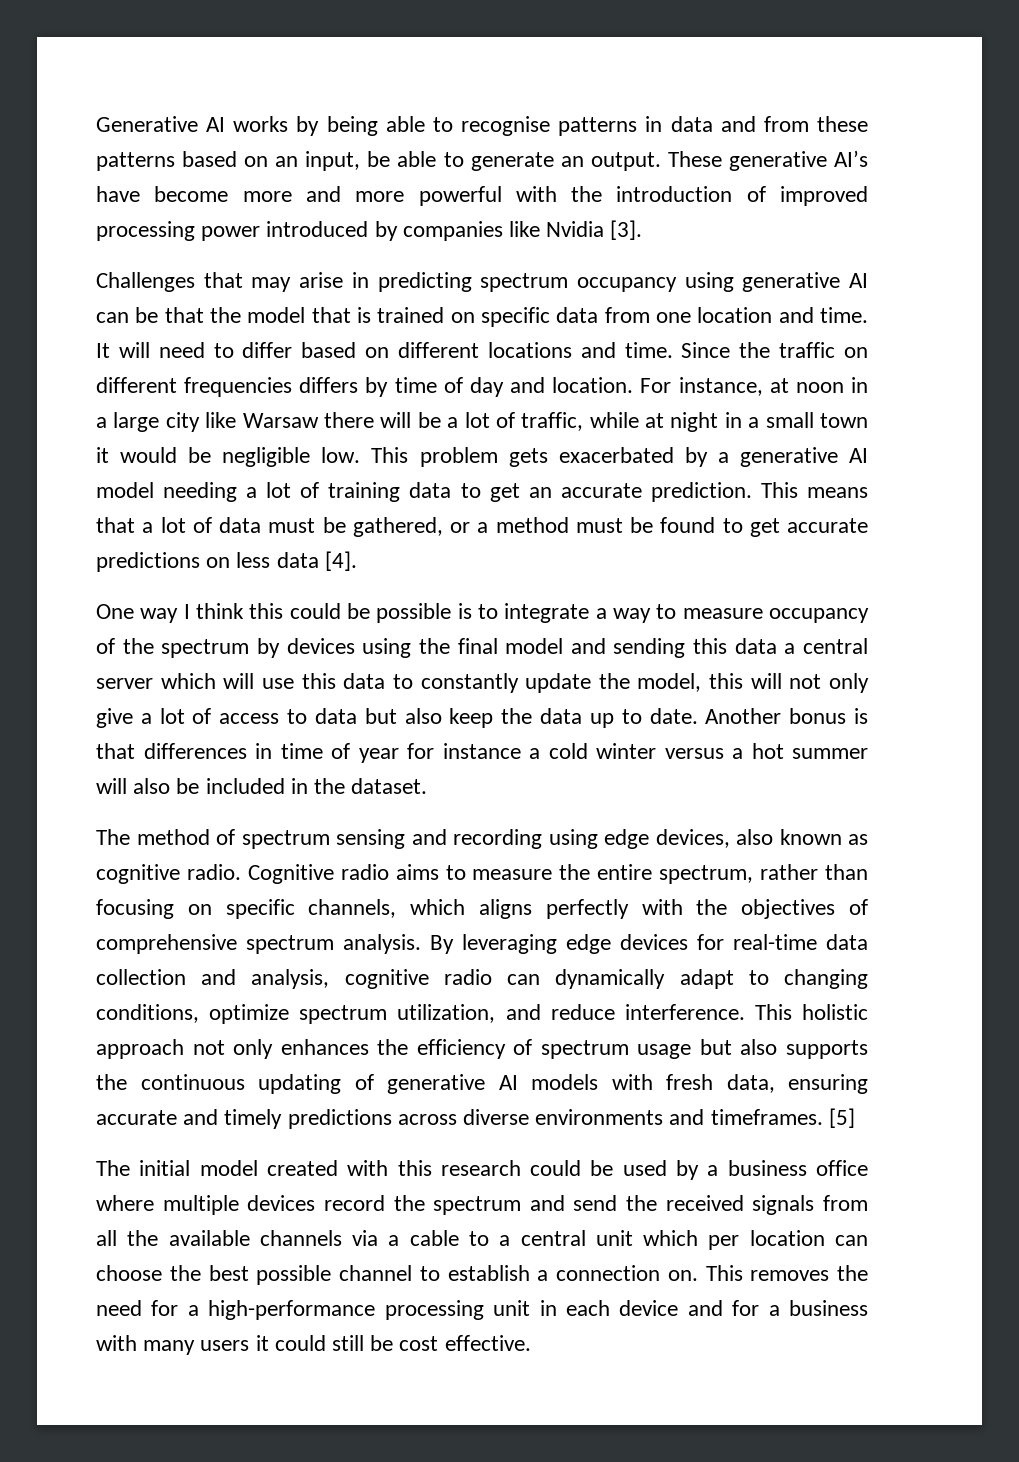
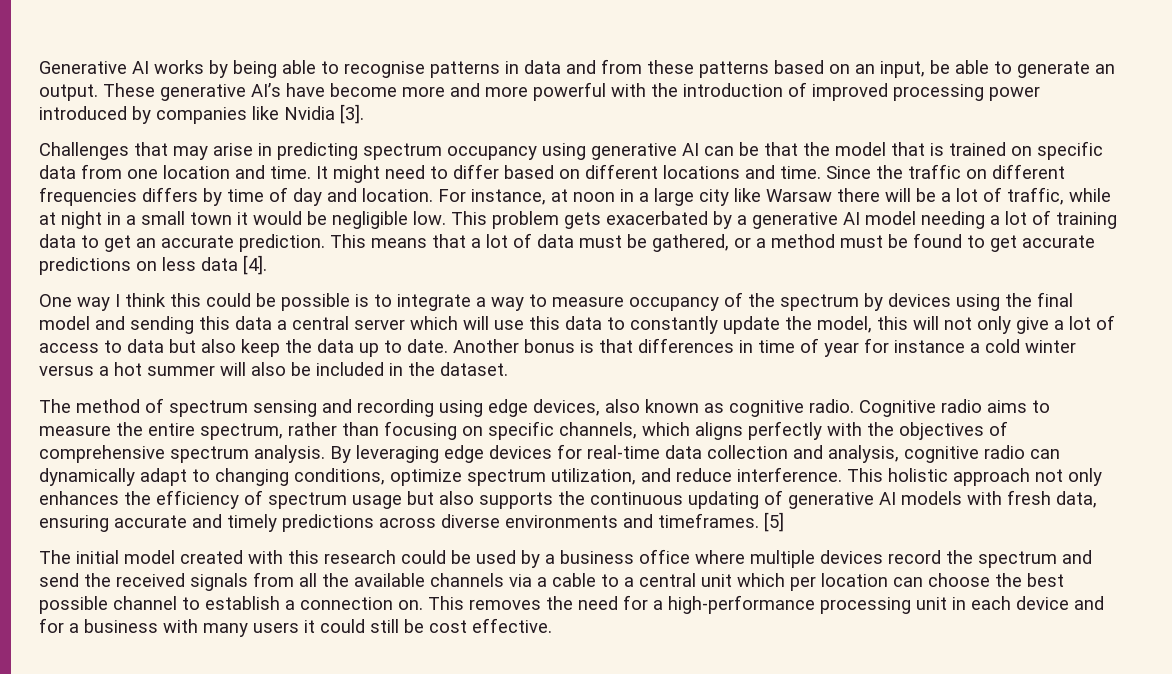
- It will need to differ based on different locations and time.
+ It might need to differ based on different locations and time.

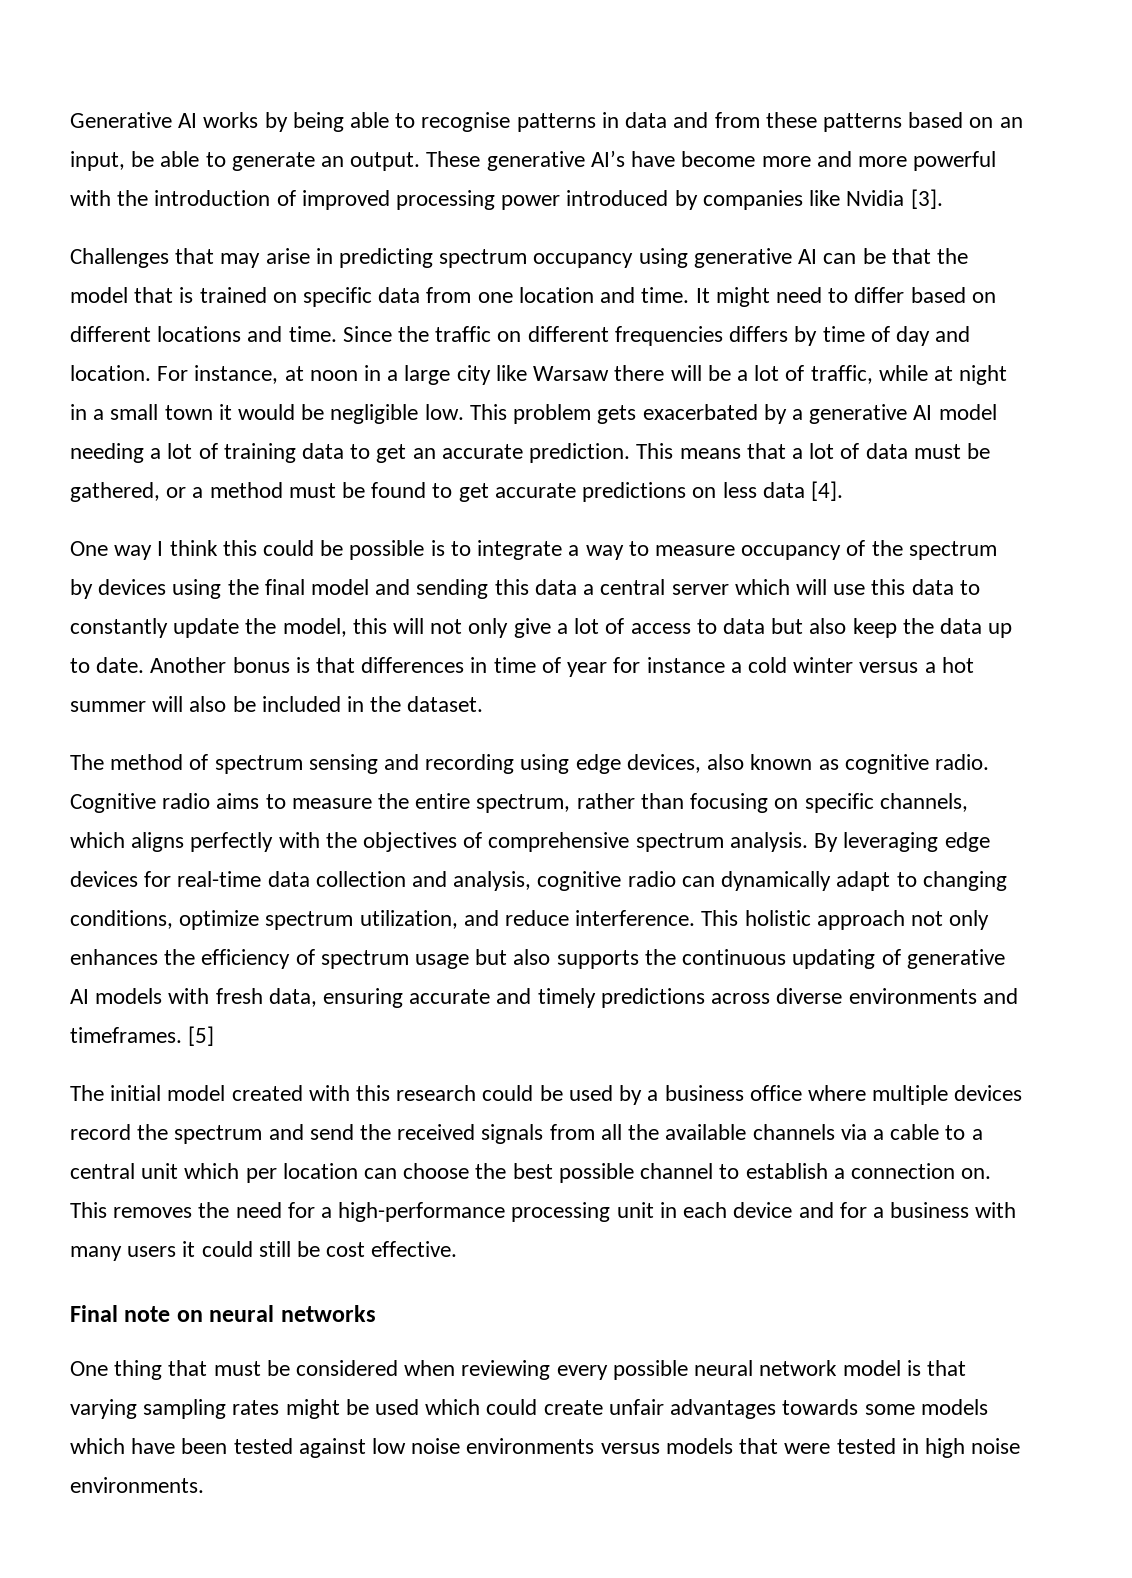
+ Final note on neural networks
+ One thing that must be considered when reviewing every possible neural network model is that varying sampling rates might be used which could create unfair advantages towards some models which have been tested against low noise environments versus models that were tested in high noise environments.

